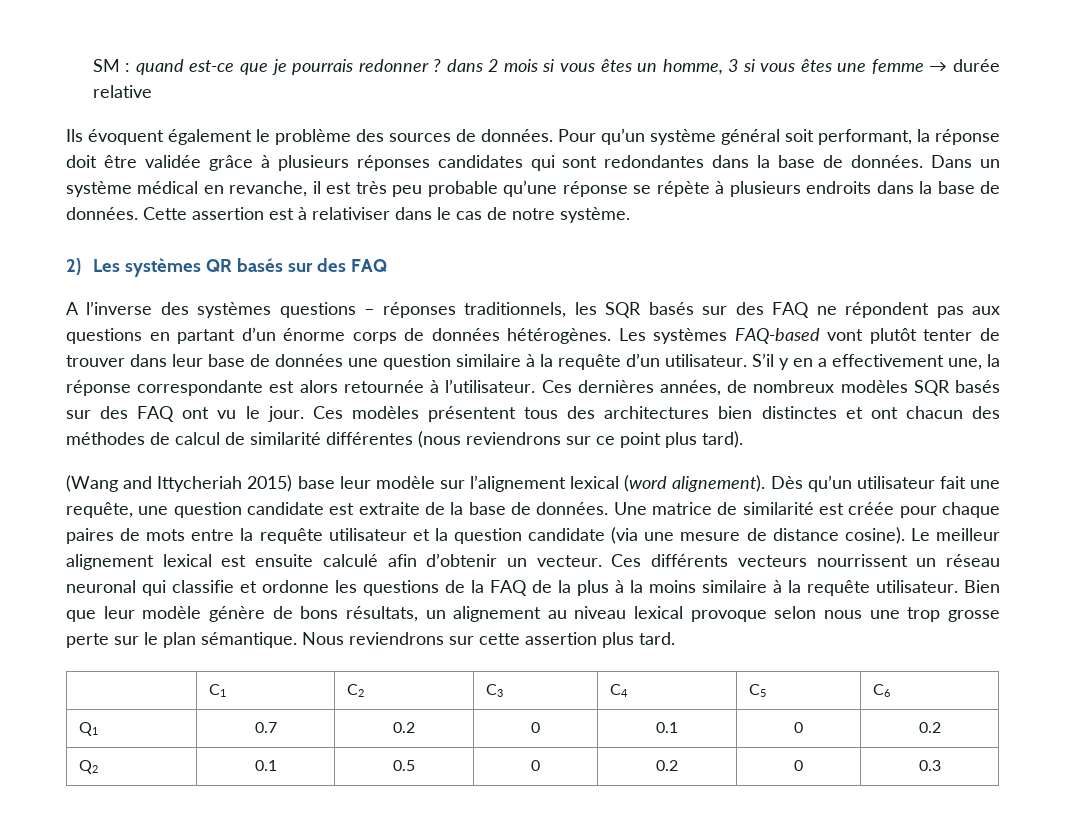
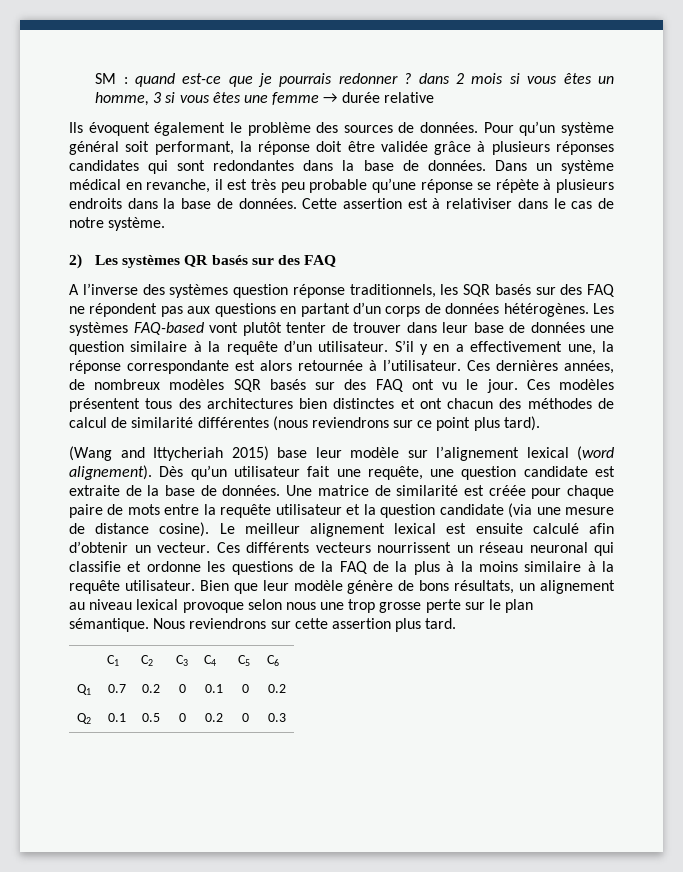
- A l’inverse des systèmes questions – réponses traditionnels, les SQR basés sur des FAQ ne répondent pas aux questions en partant d’un énorme corps de données hétérogènes.
+ A l’inverse des systèmes question réponse traditionnels, les SQR basés sur des FAQ ne répondent pas aux questions en partant d’un corps de données hétérogènes.
- Une matrice de similarité est créée pour chaque paires de mots entre la requête utilisateur et la question candidate (via une mesure de distance cosine).
+ Une matrice de similarité est créée pour chaque paire de mots entre la requête utilisateur et la question candidate (via une mesure de distance cosine).

